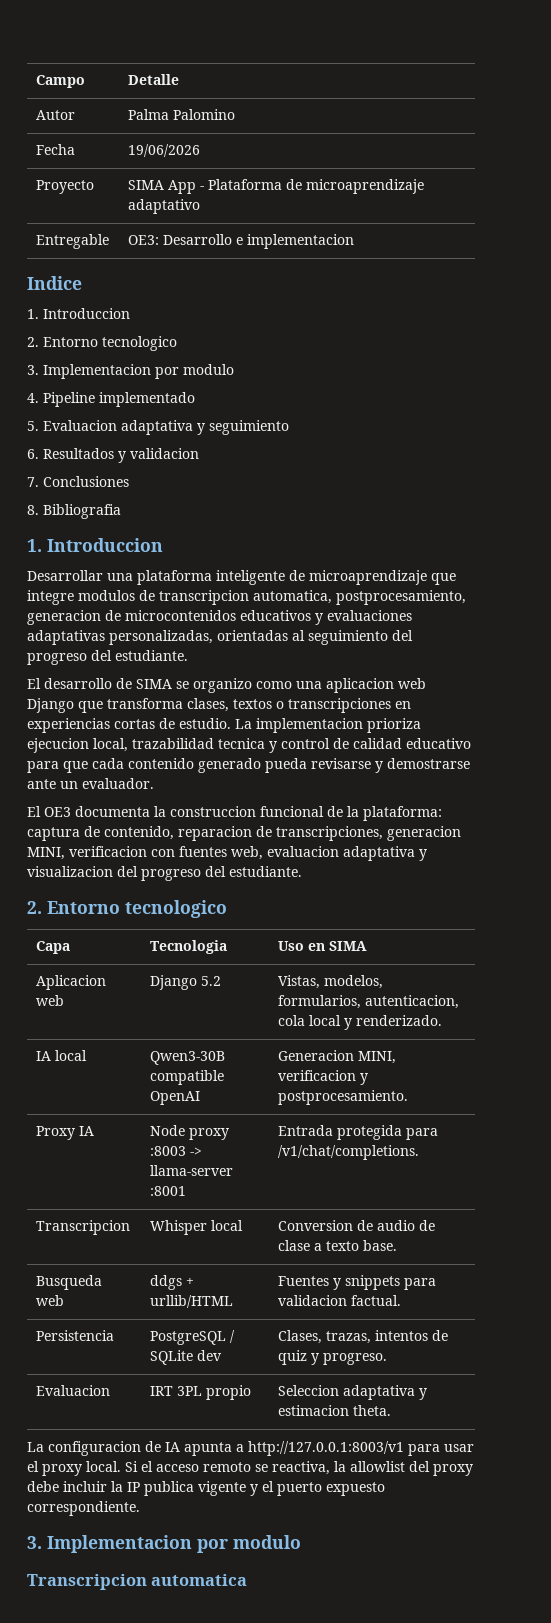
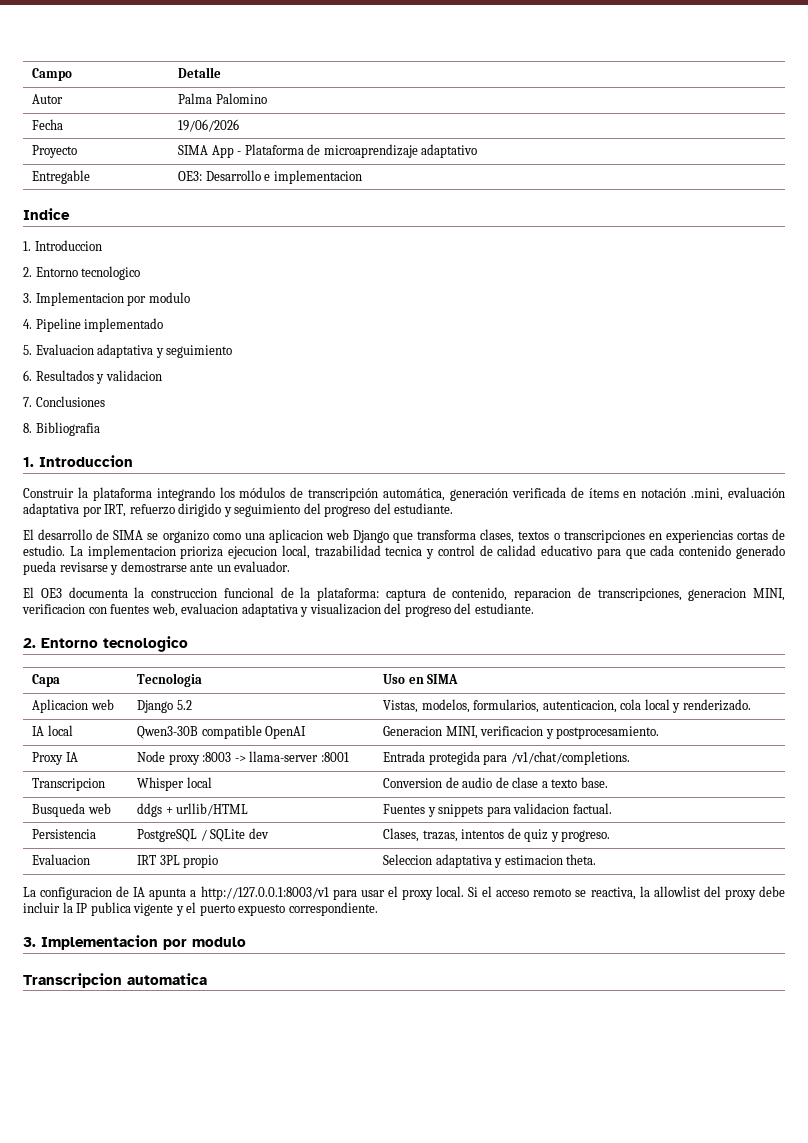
- Desarrollar una plataforma inteligente de microaprendizaje que integre modulos de transcripcion automatica, postprocesamiento, generacion de microcontenidos educativos y evaluaciones adaptativas personalizadas, orientadas al seguimiento del progreso del estudiante.
+ Construir la plataforma integrando los módulos de transcripción automática, generación verificada de ítems en notación .mini, evaluación adaptativa por IRT, refuerzo dirigido y seguimiento del progreso del estudiante.

